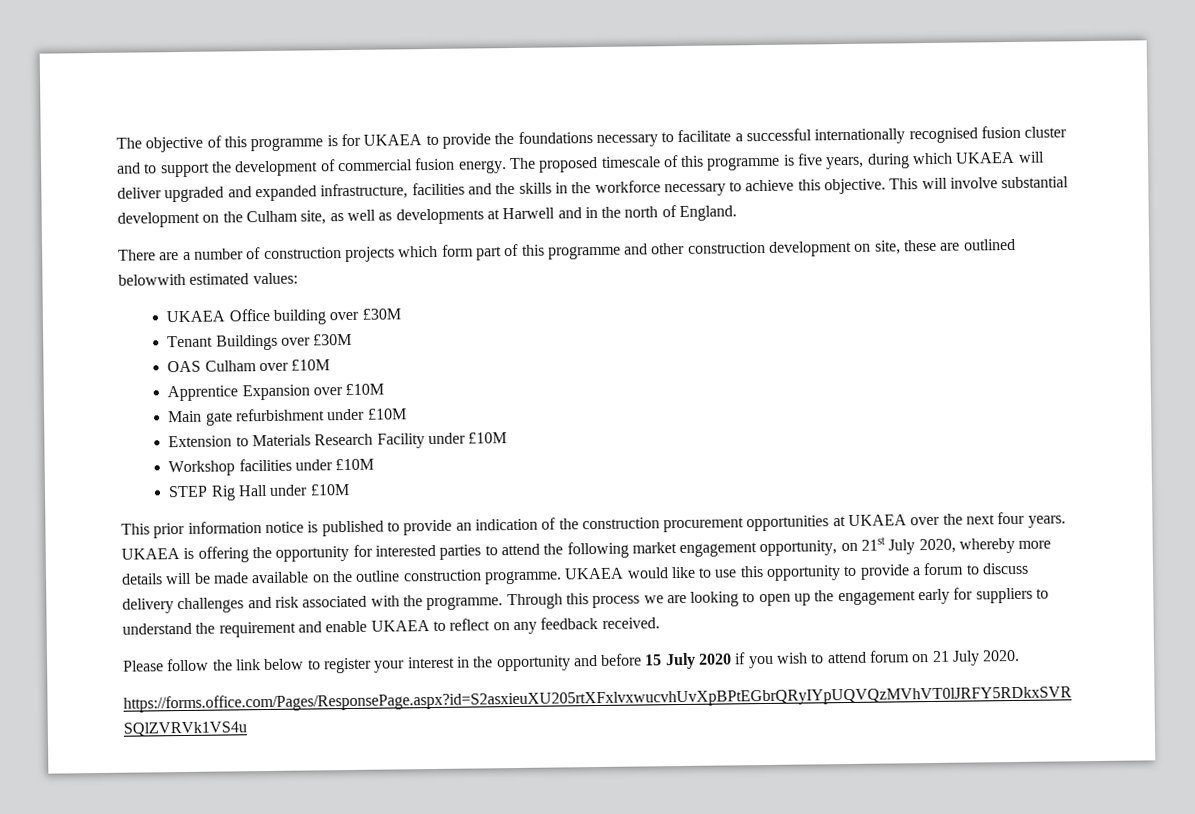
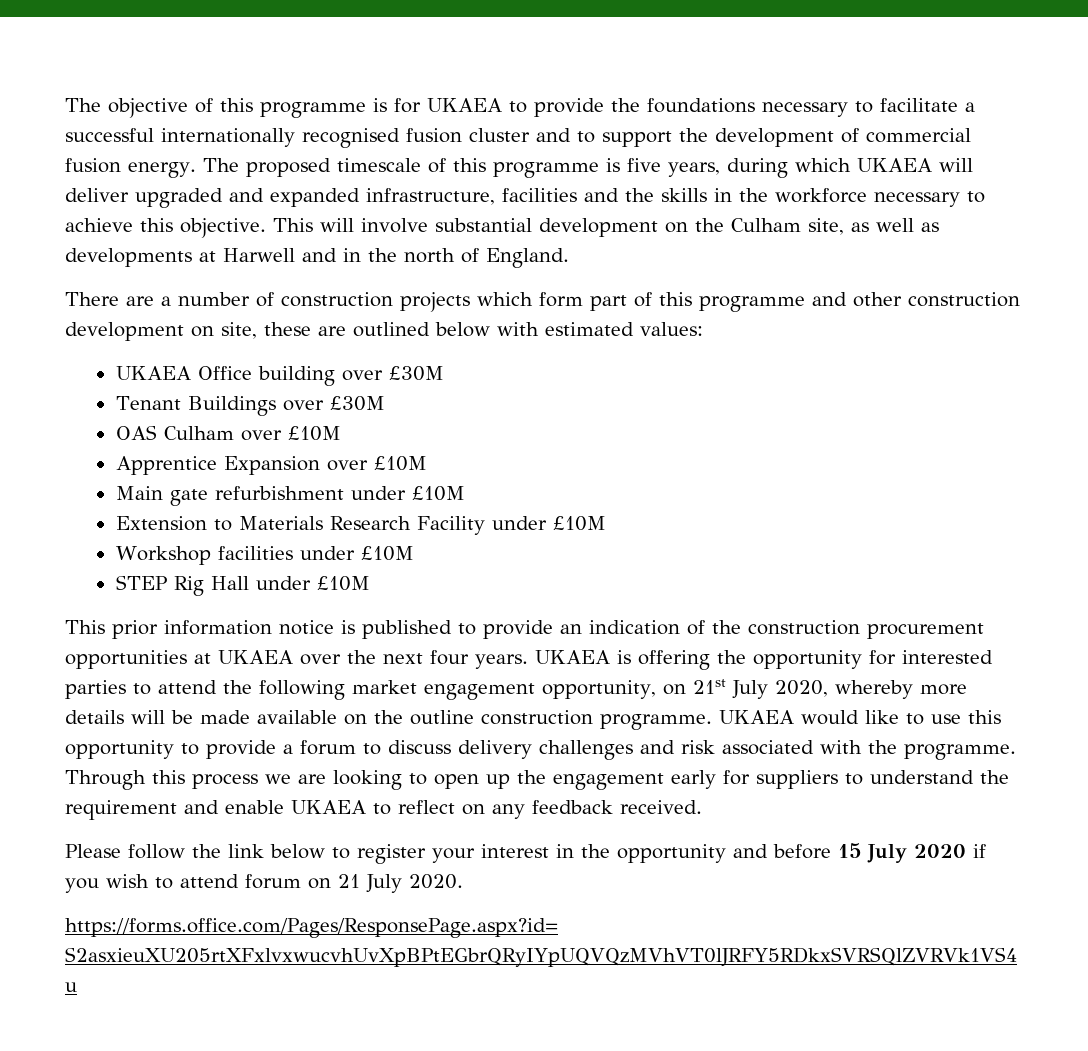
- There are a number of construction projects which form part of this programme and other construction development on site, these are outlined belowwith estimated values:
+ There are a number of construction projects which form part of this programme and other construction development on site, these are outlined below with estimated values:

